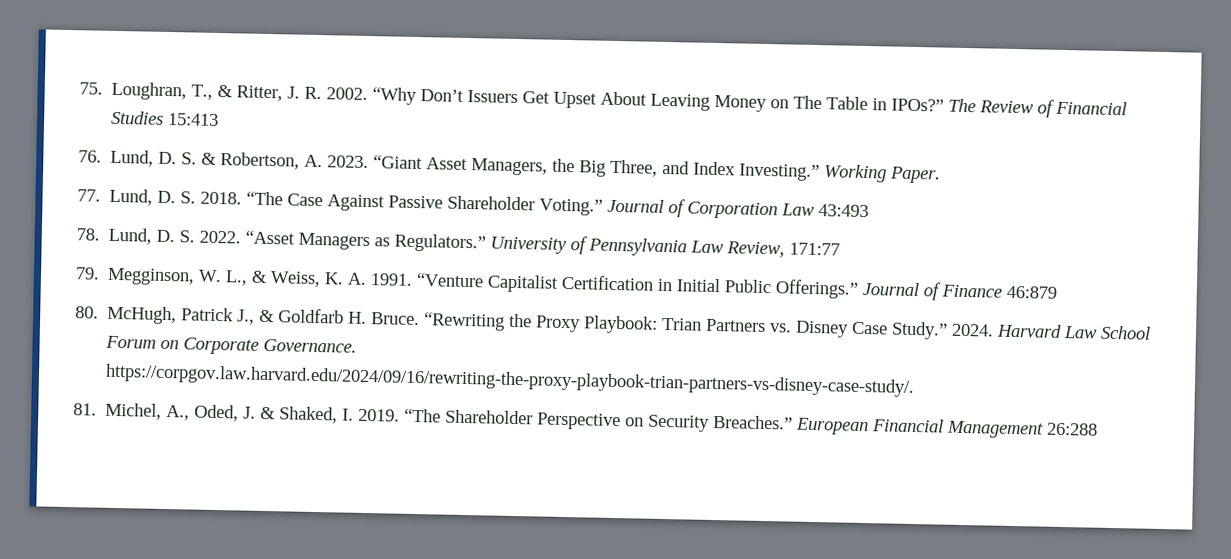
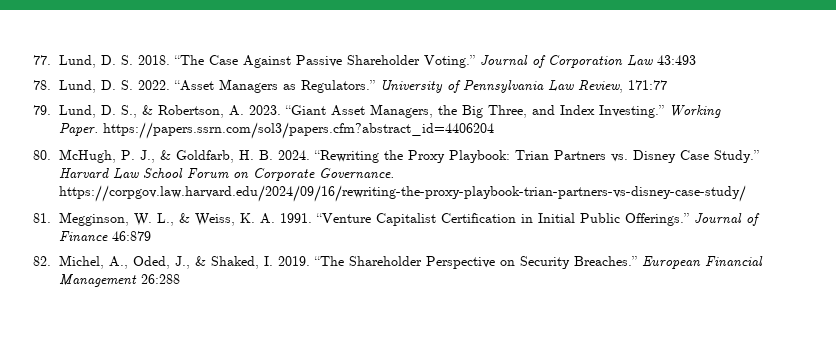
- 75. Loughran, T., & Ritter, J. R. 2002. “Why Don’t Issuers Get Upset About Leaving Money on The Table in IPOs?” The Review of Financial Studies 15:413
- 76. Lund, D. S. & Robertson, A. 2023. “Giant Asset Managers, the Big Three, and Index Investing.” Working Paper.
- 79. Megginson, W. L., & Weiss, K. A. 1991.
+ 79. Lund, D. S., & Robertson, A. 2023. “Giant Asset Managers, the Big Three, and Index Investing.” Working Paper. https://papers.ssrn.com/sol3/papers.cfm?abstract_id=4406204
+ 80. McHugh, P. J., & Goldfarb, H. B. 2024. “Rewriting the Proxy Playbook: Trian Partners vs. Disney Case Study.” Harvard Law School Forum on Corporate Governance. https://corpgov.law.harvard.edu/2024/09/16/rewriting-the-proxy-playbook-trian-partners-vs-disney-case-study/
+ 81. Megginson, W. L., & Weiss, K. A. 1991.
- 80. McHugh, Patrick J., & Goldfarb H. Bruce. “Rewriting the Proxy Playbook: Trian Partners vs. Disney Case Study.” 2024. Harvard Law School Forum on Corporate Governance. https://corpgov.law.harvard.edu/2024/09/16/rewriting-the-proxy-playbook-trian-partners-vs-disney-case-study/.
- 81. Michel, A., Oded, J. & Shaked, I. 2019.
+ 82. Michel, A., Oded, J., & Shaked, I. 2019.

